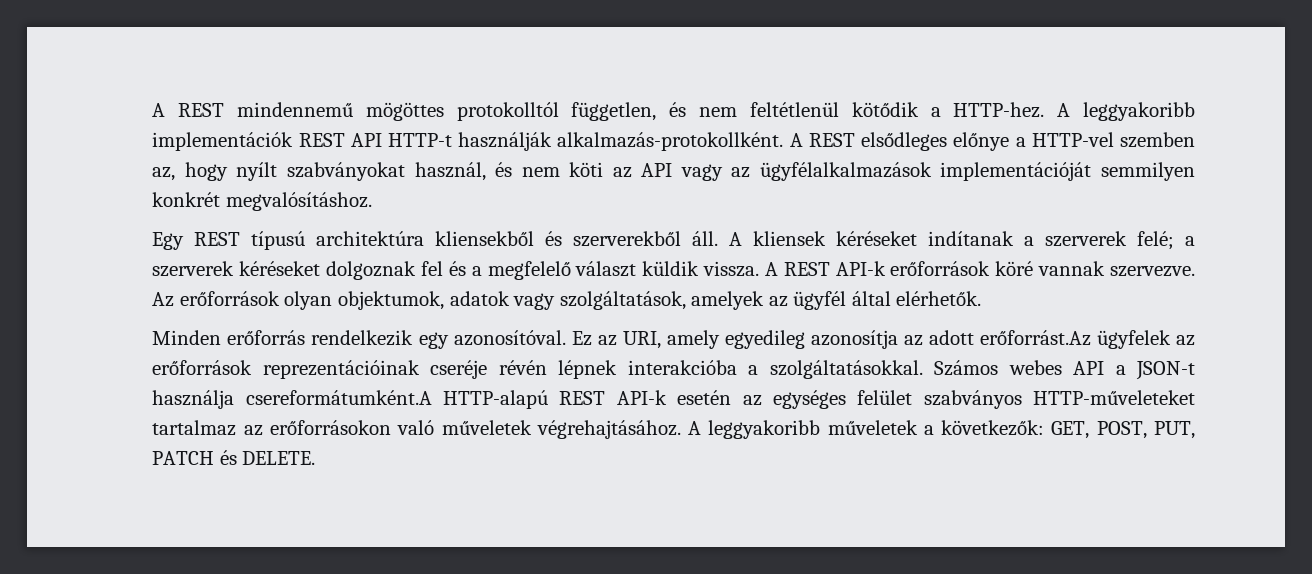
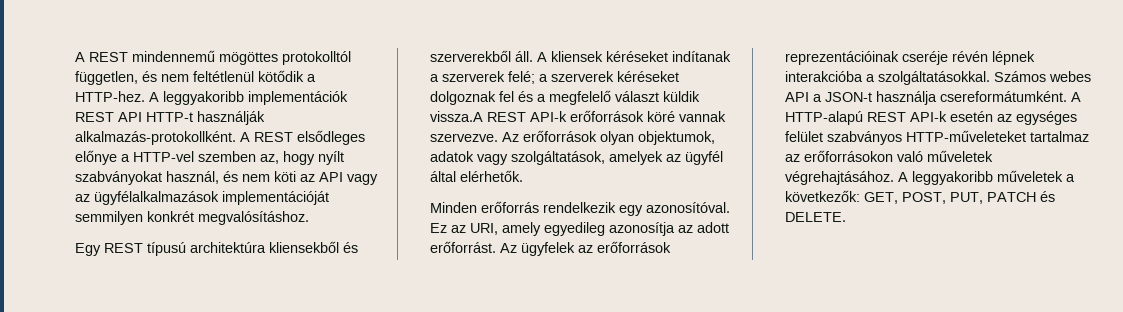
- A kliensek kéréseket indítanak a szerverek felé; a szerverek kéréseket dolgoznak fel és a megfelelő választ küldik vissza. A REST API-k erőforrások köré vannak szervezve.
+ A kliensek kéréseket indítanak a szerverek felé; a szerverek kéréseket dolgoznak fel és a megfelelő választ küldik vissza.A REST API-k erőforrások köré vannak szervezve.
- Ez az URI, amely egyedileg azonosítja az adott erőforrást.Az ügyfelek az erőforrások reprezentációinak cseréje révén lépnek interakcióba a szolgáltatásokkal.
+ Ez az URI, amely egyedileg azonosítja az adott erőforrást. Az ügyfelek az erőforrások reprezentációinak cseréje révén lépnek interakcióba a szolgáltatásokkal.
- Számos webes API a JSON-t használja csereformátumként.A HTTP-alapú REST API-k esetén az egységes felület szabványos HTTP-műveleteket tartalmaz az erőforrásokon való műveletek végrehajtásához.
+ Számos webes API a JSON-t használja csereformátumként. A HTTP-alapú REST API-k esetén az egységes felület szabványos HTTP-műveleteket tartalmaz az erőforrásokon való műveletek végrehajtásához.

